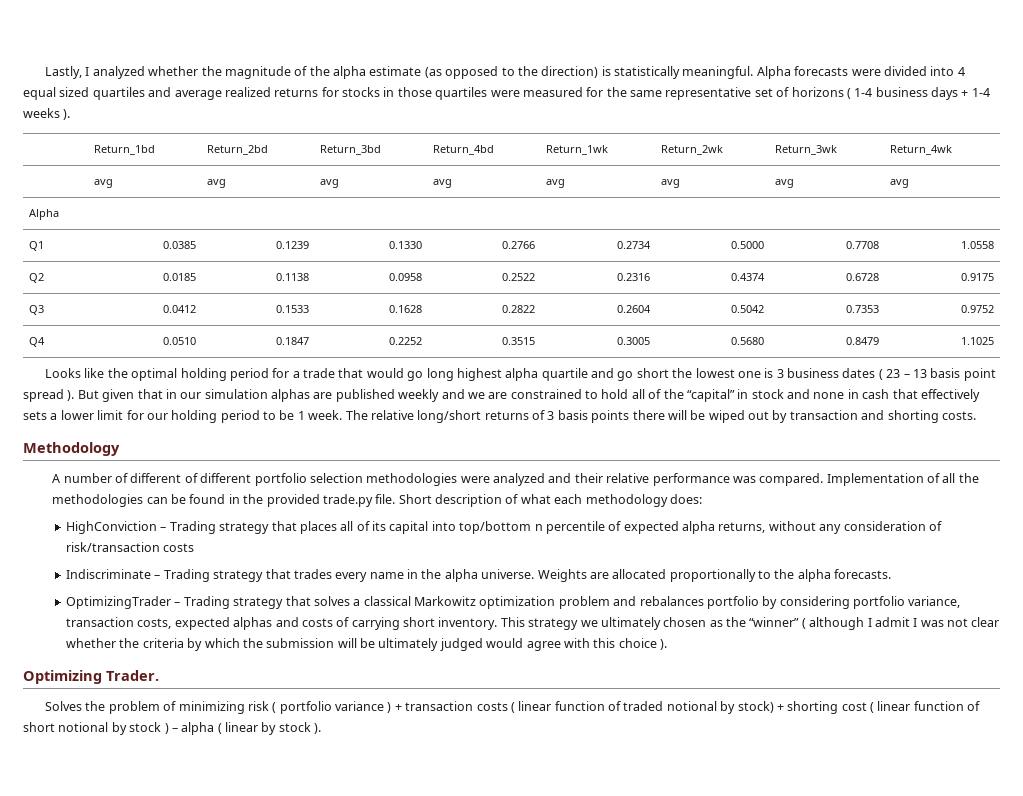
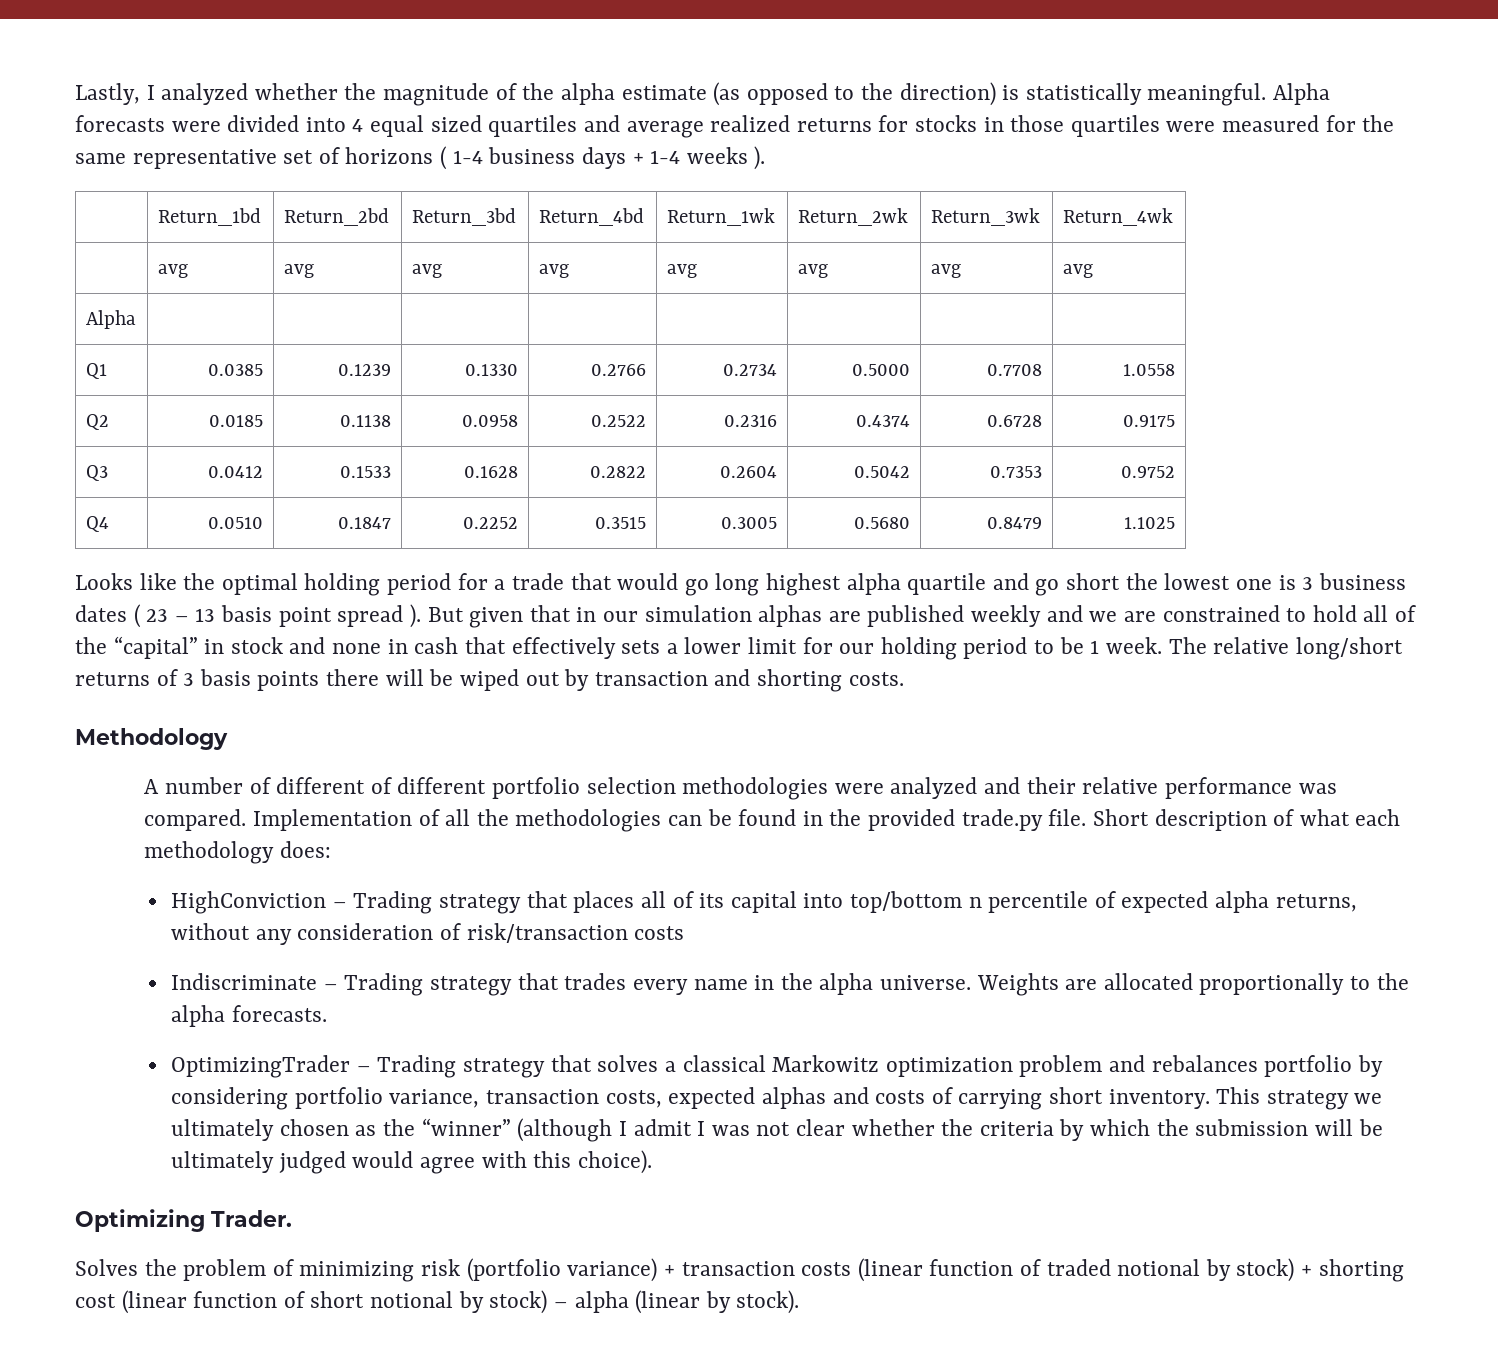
- This strategy we ultimately chosen as the “winner” ( although I admit I was not clear whether the criteria by which the submission will be ultimately judged would agree with this choice ).
+ This strategy we ultimately chosen as the “winner” (although I admit I was not clear whether the criteria by which the submission will be ultimately judged would agree with this choice).
- Solves the problem of minimizing risk ( portfolio variance ) + transaction costs ( linear function of traded notional by stock) + shorting cost ( linear function of short notional by stock ) – alpha ( linear by stock ).
+ Solves the problem of minimizing risk (portfolio variance) + transaction costs (linear function of traded notional by stock) + shorting cost (linear function of short notional by stock) – alpha (linear by stock).

